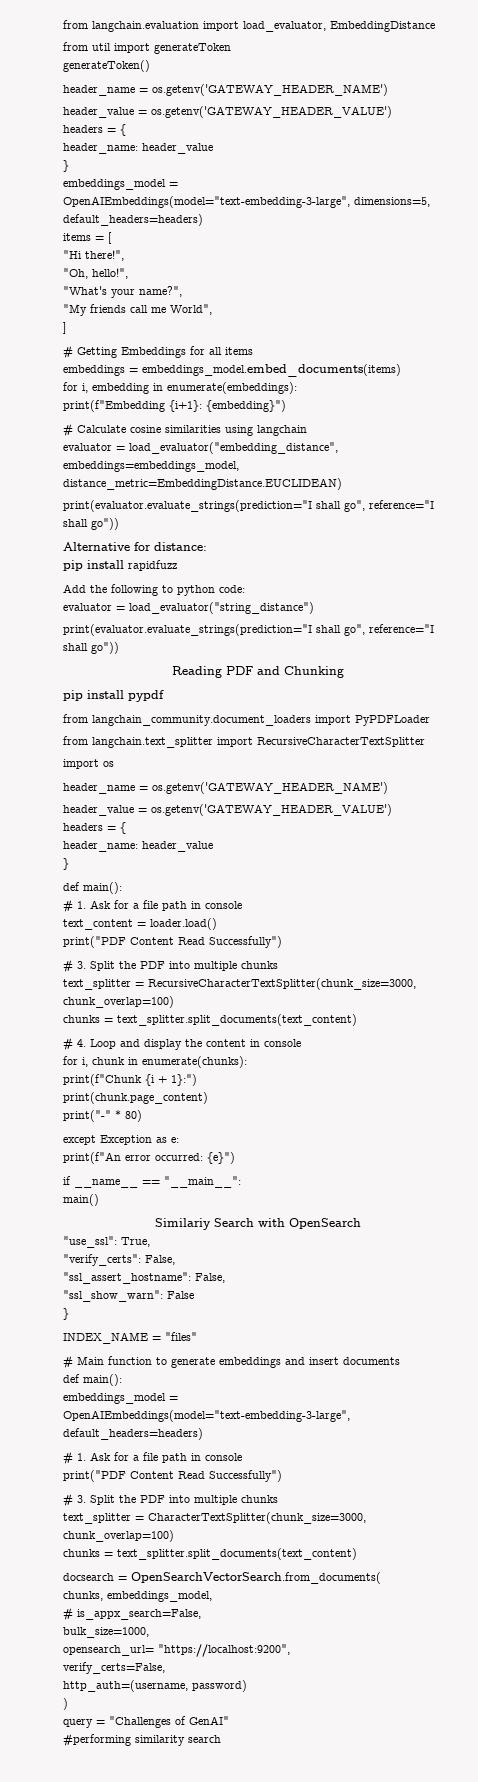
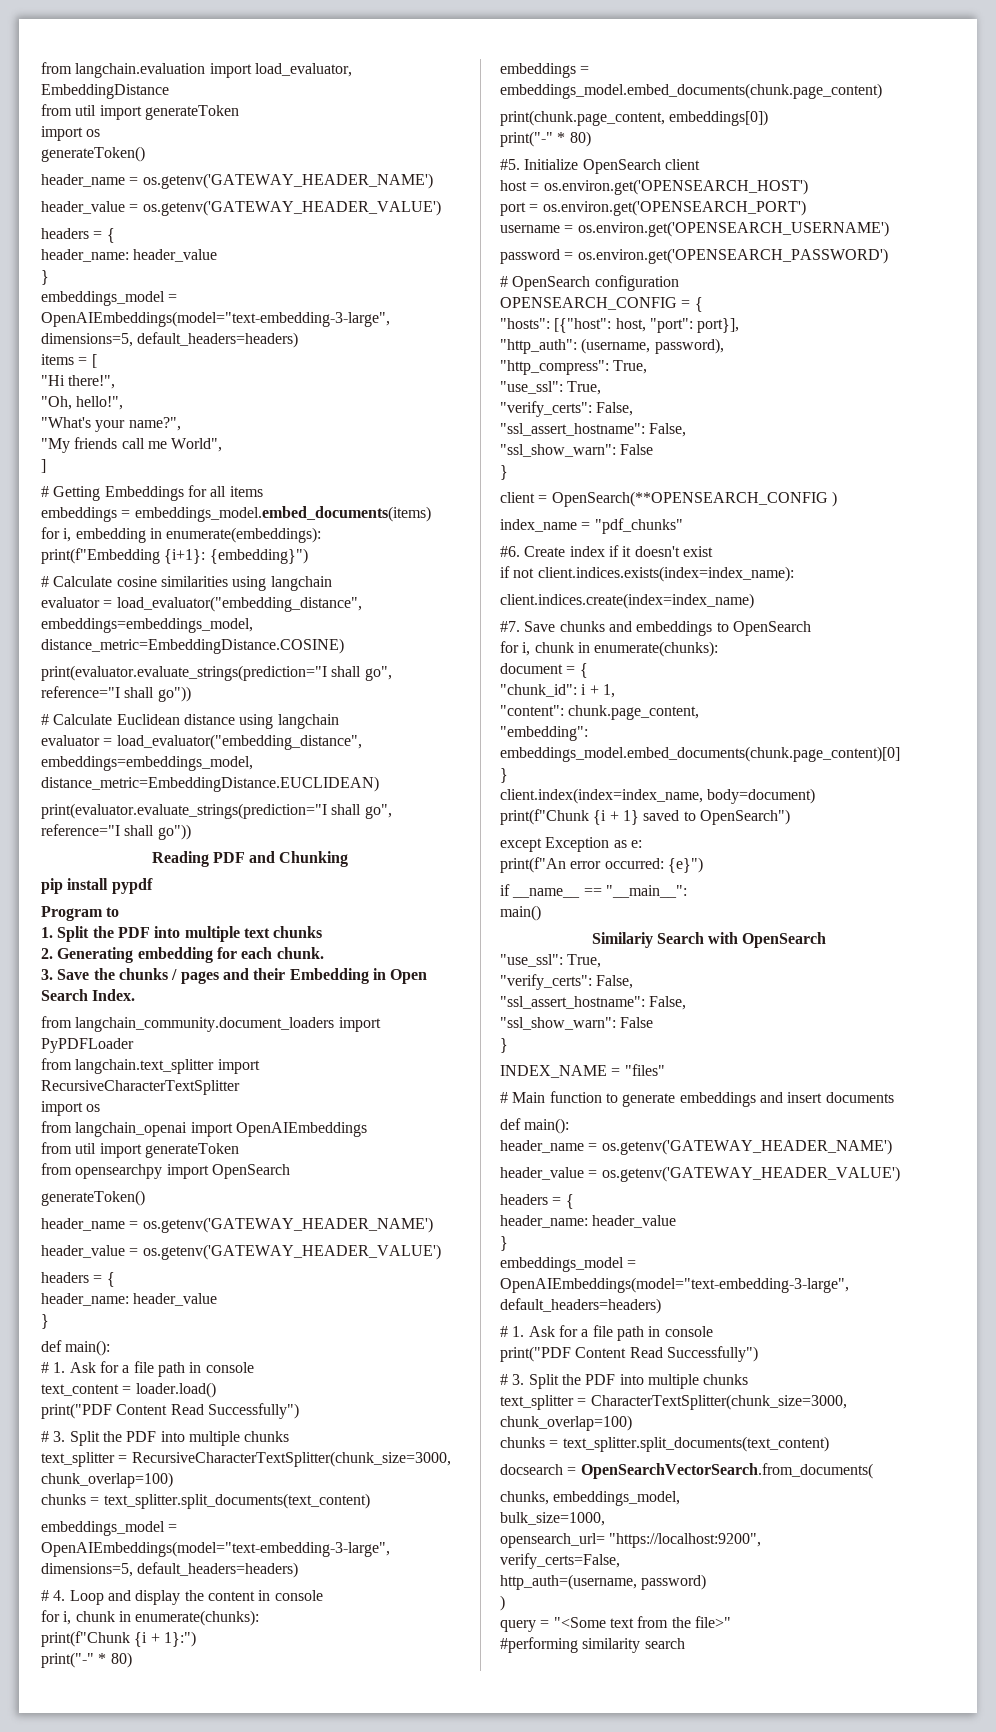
  from langchain.evaluation import load_evaluator, EmbeddingDistance
  from util import generateToken
+ import os
+ evaluator = load_evaluator("embedding_distance", embeddings=embeddings_model, distance_metric=EmbeddingDistance.COSINE)
+ print(evaluator.evaluate_strings(prediction="I shall go", reference="I shall go"))
+ # Calculate Euclidean distance using langchain
  evaluator = load_evaluator("embedding_distance", embeddings=embeddings_model, distance_metric=EmbeddingDistance.EUCLIDEAN)
- print(evaluator.evaluate_strings(prediction="I shall go", reference="I shall go"))
- Alternative for distance:
- pip install rapidfuzz
- Add the following to python code:
- evaluator = load_evaluator("string_distance")
+ Program to
+ 1. Split the PDF into multiple text chunks
+ 2. Generating embedding for each chunk.
+ 3. Save the chunks / pages and their Embedding in Open Search Index.
+ from langchain_openai import OpenAIEmbeddings
+ from util import generateToken
+ from opensearchpy import OpenSearch
+ generateToken()
  text_splitter = RecursiveCharacterTextSplitter(chunk_size=3000, chunk_overlap=100)
  chunks = text_splitter.split_documents(text_content)
+ embeddings_model = OpenAIEmbeddings(model="text-embedding-3-large", dimensions=5, default_headers=headers)
  print(f"Chunk {i + 1}:")
- print(chunk.page_content)
  print("-" * 80)
+ embeddings = embeddings_model.embed_documents(chunk.page_content)
+ print(chunk.page_content, embeddings[0])
+ print("-" * 80)
+ #5. Initialize OpenSearch client
+ host = os.environ.get('OPENSEARCH_HOST')
+ port = os.environ.get('OPENSEARCH_PORT')
+ username = os.environ.get('OPENSEARCH_USERNAME')
+ password = os.environ.get('OPENSEARCH_PASSWORD')
+ # OpenSearch configuration
+ OPENSEARCH_CONFIG = {
+ "hosts": [{"host": host, "port": port}],
+ "http_auth": (username, password),
+ "http_compress": True,
+ "use_ssl": True,
+ "verify_certs": False,
+ "ssl_assert_hostname": False,
+ "ssl_show_warn": False
+ }
+ client = OpenSearch(**OPENSEARCH_CONFIG )
+ index_name = "pdf_chunks"
+ #6. Create index if it doesn't exist
+ if not client.indices.exists(index=index_name):
+ client.indices.create(index=index_name)
+ #7. Save chunks and embeddings to OpenSearch
+ for i, chunk in enumerate(chunks):
+ document = {
+ "chunk_id": i + 1,
+ "content": chunk.page_content,
+ "embedding": embeddings_model.embed_documents(chunk.page_content)[0]
+ }
+ client.index(index=index_name, body=document)
+ print(f"Chunk {i + 1} saved to OpenSearch")
  # Main function to generate embeddings and insert documents
  def main():
+ header_name = os.getenv('GATEWAY_HEADER_NAME')
+ header_value = os.getenv('GATEWAY_HEADER_VALUE')
+ headers = {
+ header_name: header_value
+ }
- # is_appx_search=False,
- query = "Challenges of GenAI"
+ query = "<Some text from the file>"

